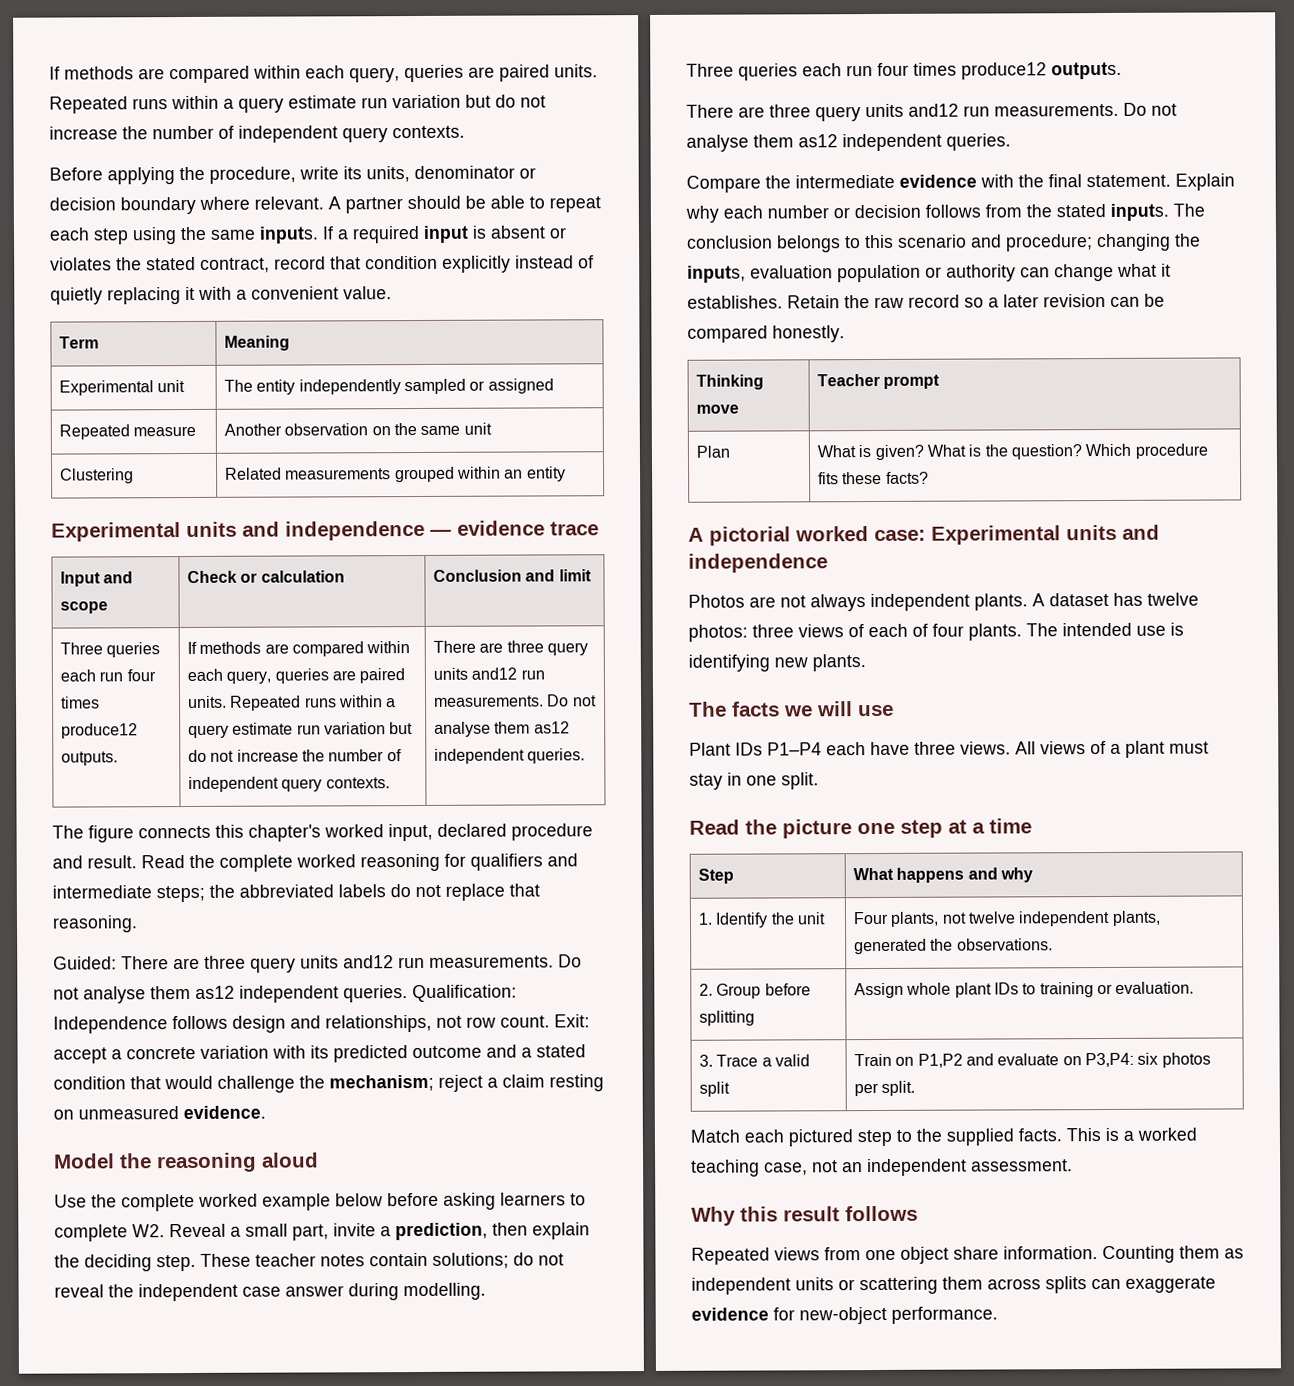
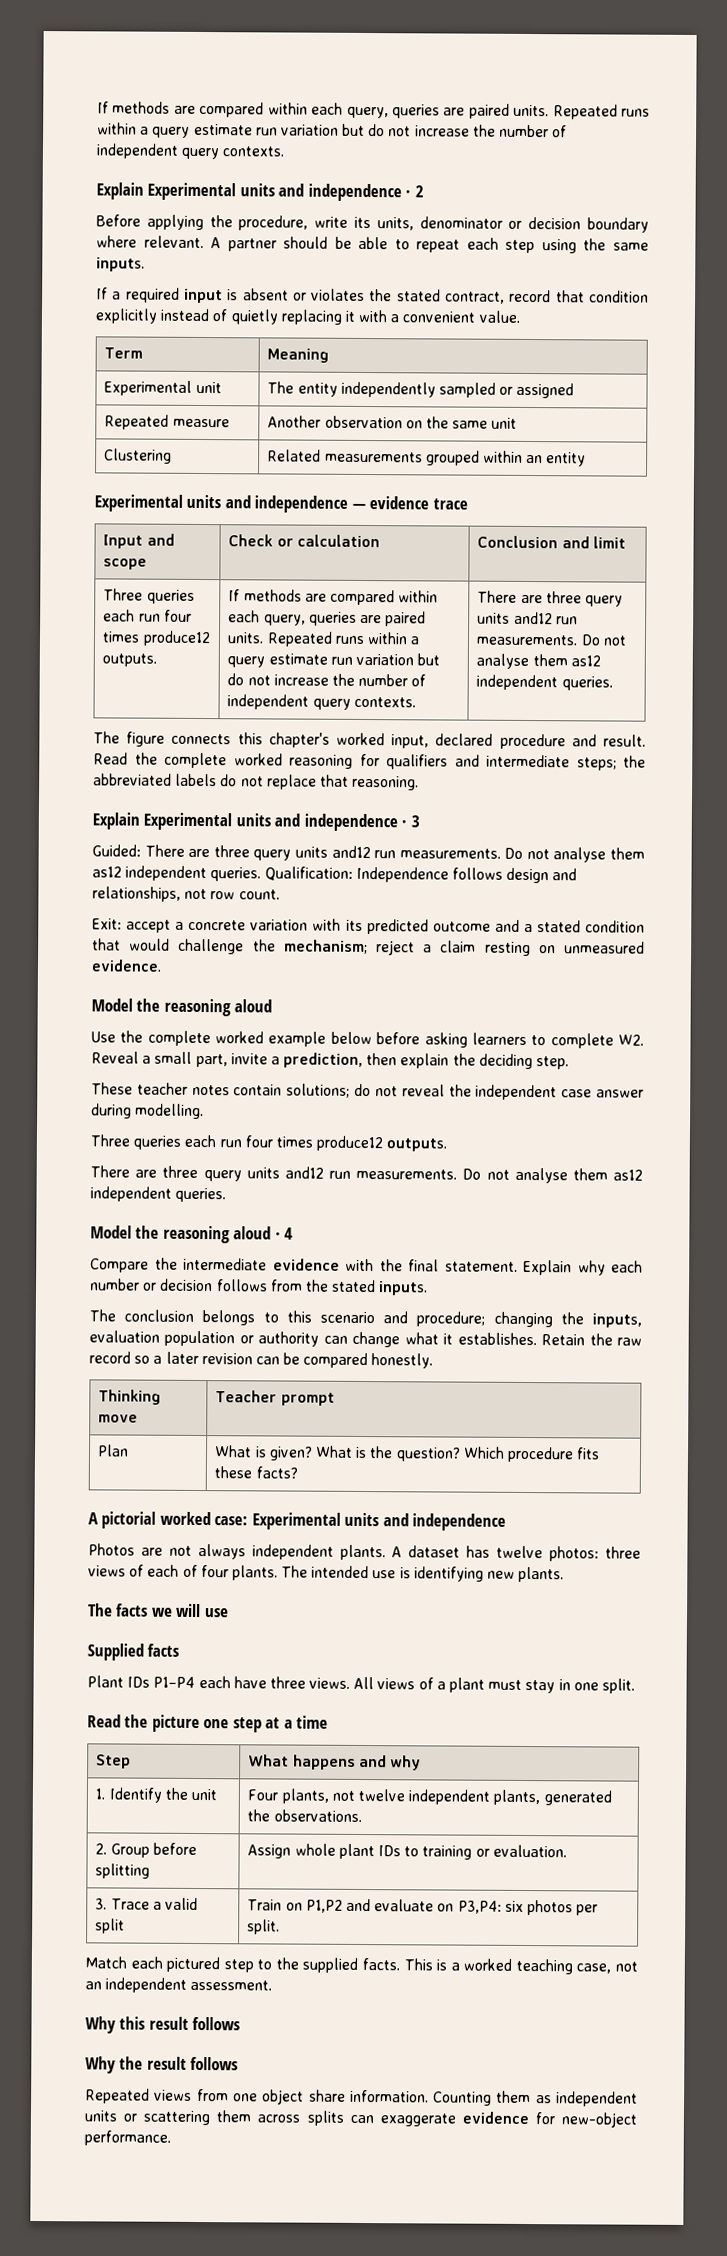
+ Explain Experimental units and independence · 2
- A partner should be able to repeat each step using the same inputs. If a required input is absent or violates the stated contract, record that condition explicitly instead of quietly replacing it with a convenient value.
+ A partner should be able to repeat each step using the same inputs.
+ If a required input is absent or violates the stated contract, record that condition explicitly instead of quietly replacing it with a convenient value.
+ Explain Experimental units and independence · 3
- Qualification: Independence follows design and relationships, not row count. Exit: accept a concrete variation with its predicted outcome and a stated condition that would challenge the mechanism; reject a claim resting on unmeasured evidence.
+ Qualification: Independence follows design and relationships, not row count.
+ Exit: accept a concrete variation with its predicted outcome and a stated condition that would challenge the mechanism; reject a claim resting on unmeasured evidence.
- Use the complete worked example below before asking learners to complete W2. Reveal a small part, invite a prediction, then explain the deciding step. These teacher notes contain solutions; do not reveal the independent case answer during modelling.
+ Use the complete worked example below before asking learners to complete W2. Reveal a small part, invite a prediction, then explain the deciding step.
+ These teacher notes contain solutions; do not reveal the independent case answer during modelling.
+ Model the reasoning aloud · 4
- Explain why each number or decision follows from the stated inputs. The conclusion belongs to this scenario and procedure; changing the inputs, evaluation population or authority can change what it establishes.
+ Explain why each number or decision follows from the stated inputs.
+ The conclusion belongs to this scenario and procedure; changing the inputs, evaluation population or authority can change what it establishes.
+ Supplied facts
+ Why the result follows

